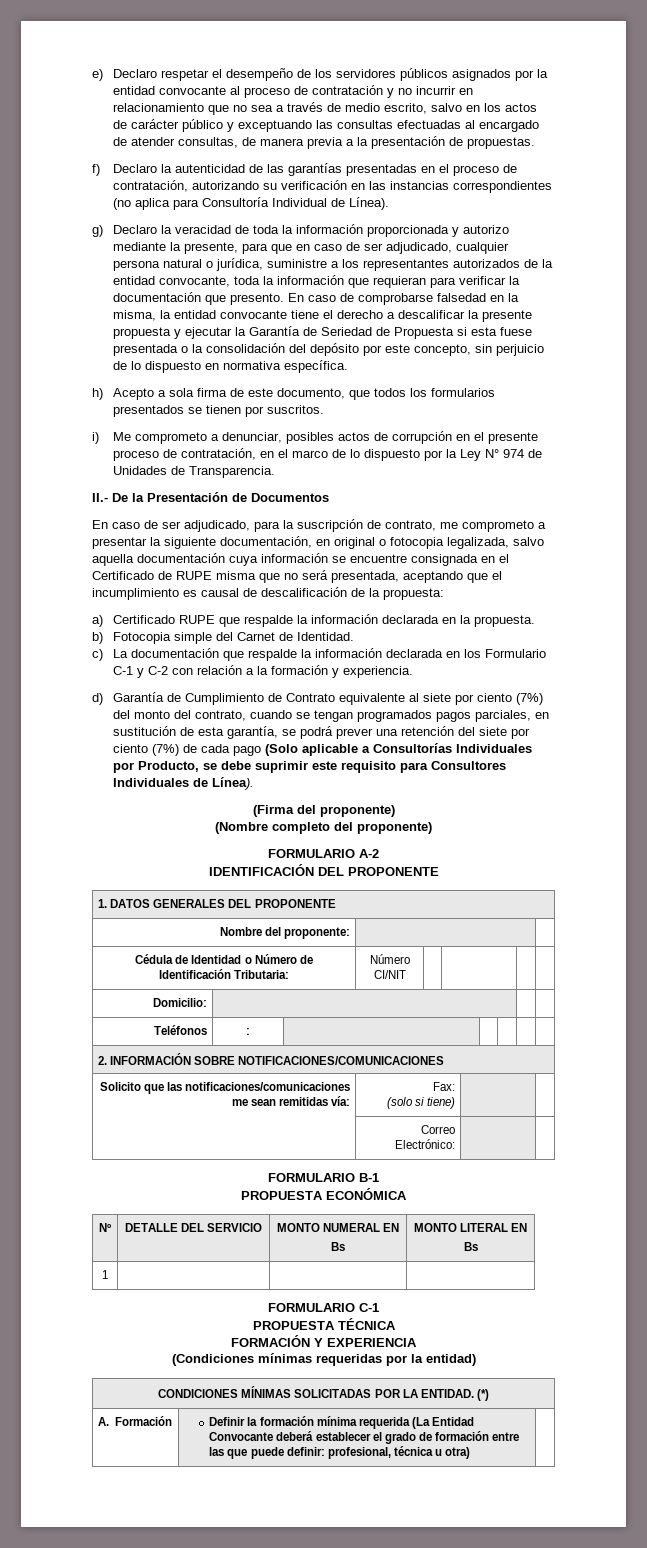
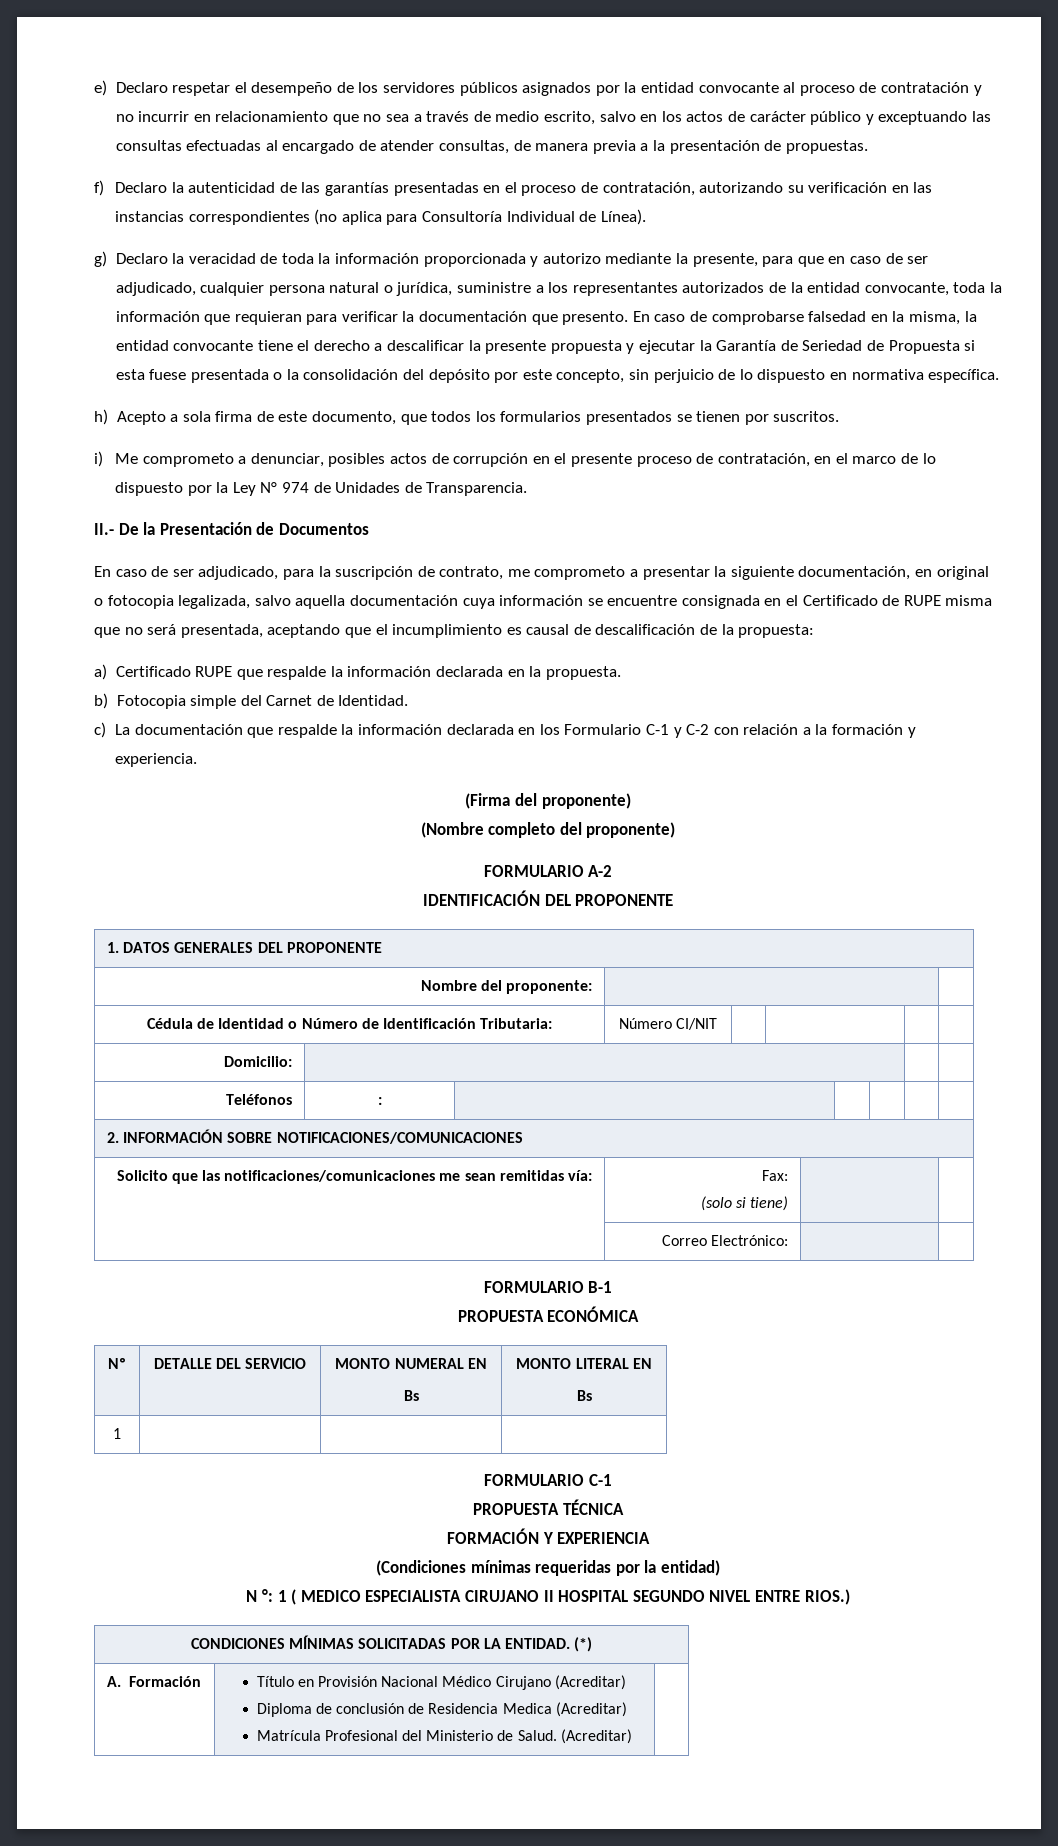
- d) Garantía de Cumplimiento de Contrato equivalente al siete por ciento (7%) del monto del contrato, cuando se tengan programados pagos parciales, en sustitución de esta garantía, se podrá prever una retención del siete por ciento (7%) de cada pago (Solo aplicable a Consultorías Individuales por Producto, se debe suprimir este requisito para Consultores Individuales de Línea).
+ N °: 1 ( MEDICO ESPECIALISTA CIRUJANO II HOSPITAL SEGUNDO NIVEL ENTRE RIOS.)
- A. Formación | Definir la formación mínima requerida (La Entidad Convocante deberá establecer el grado de formación entre las que puede definir: profesional, técnica u otra) |
+ A. Formación | Título en Provisión Nacional Médico Cirujano (Acreditar)
+ Diploma de conclusión de Residencia Medica (Acreditar)
+ Matrícula Profesional del Ministerio de Salud. (Acreditar) |

